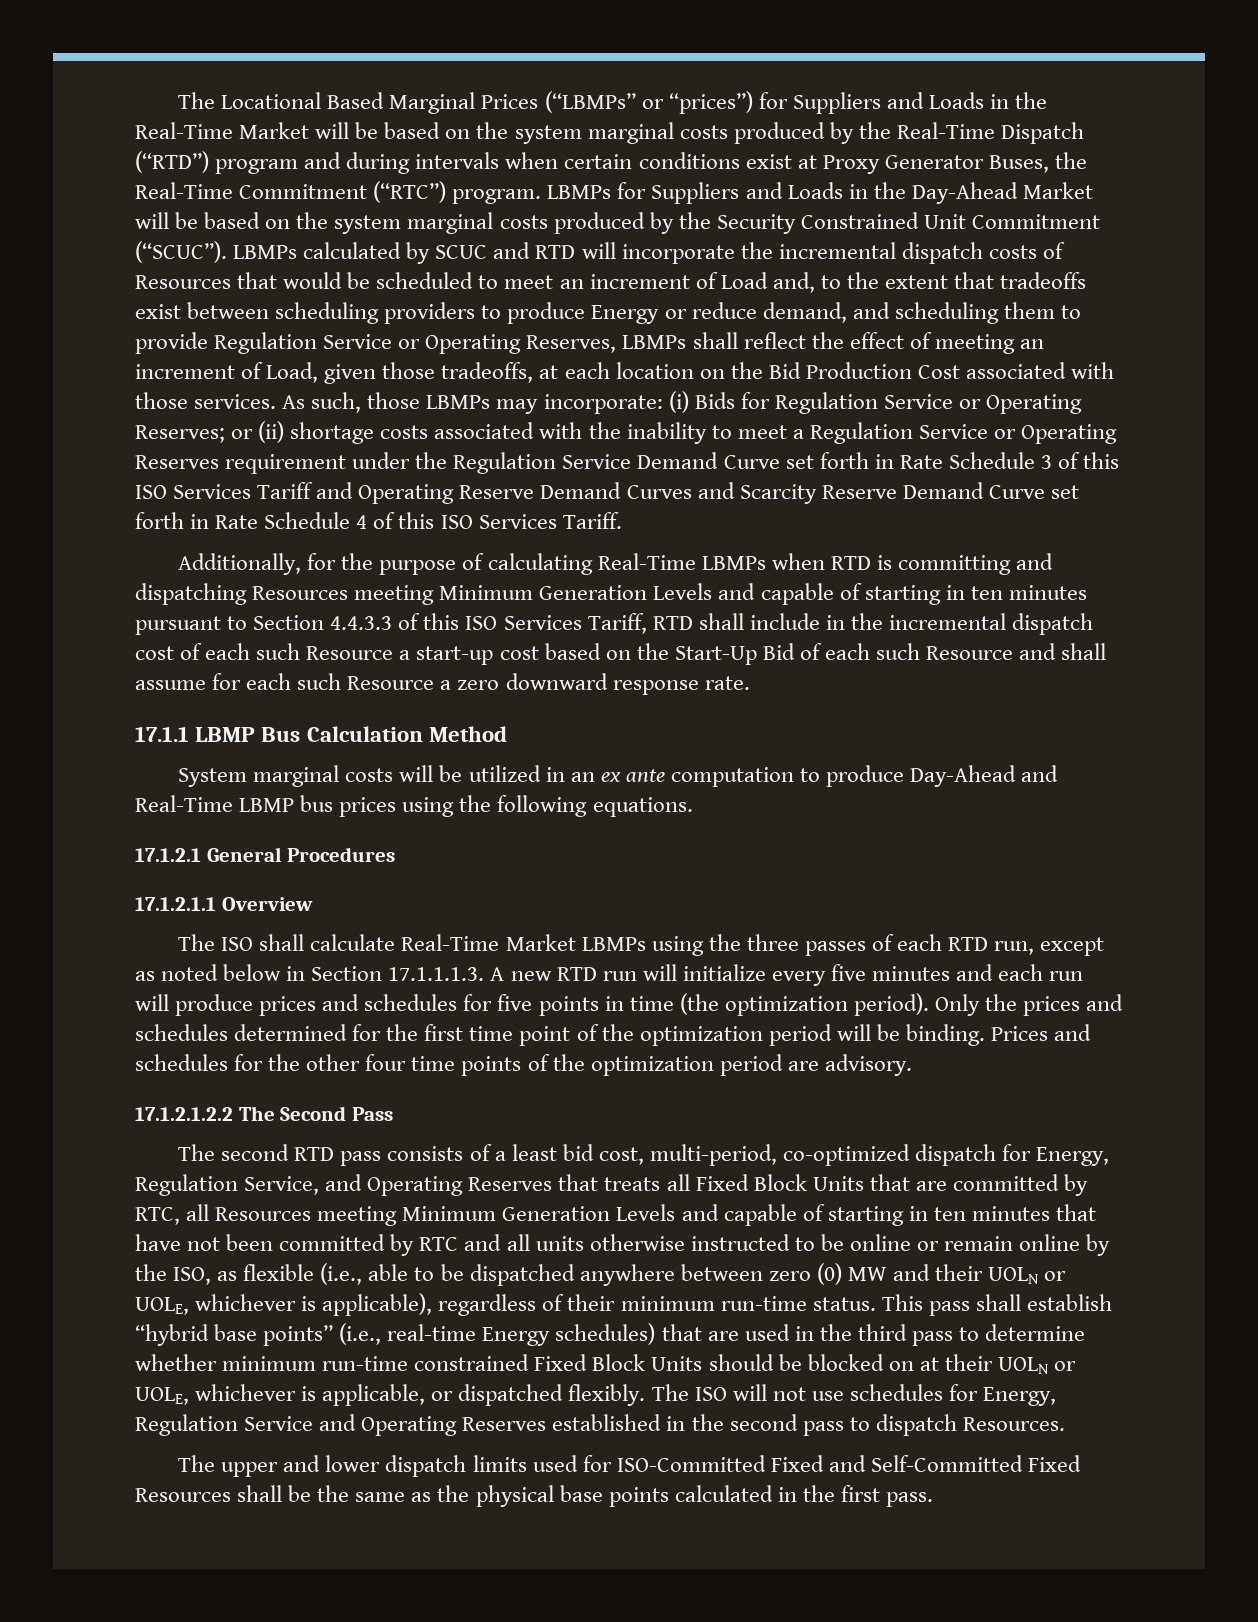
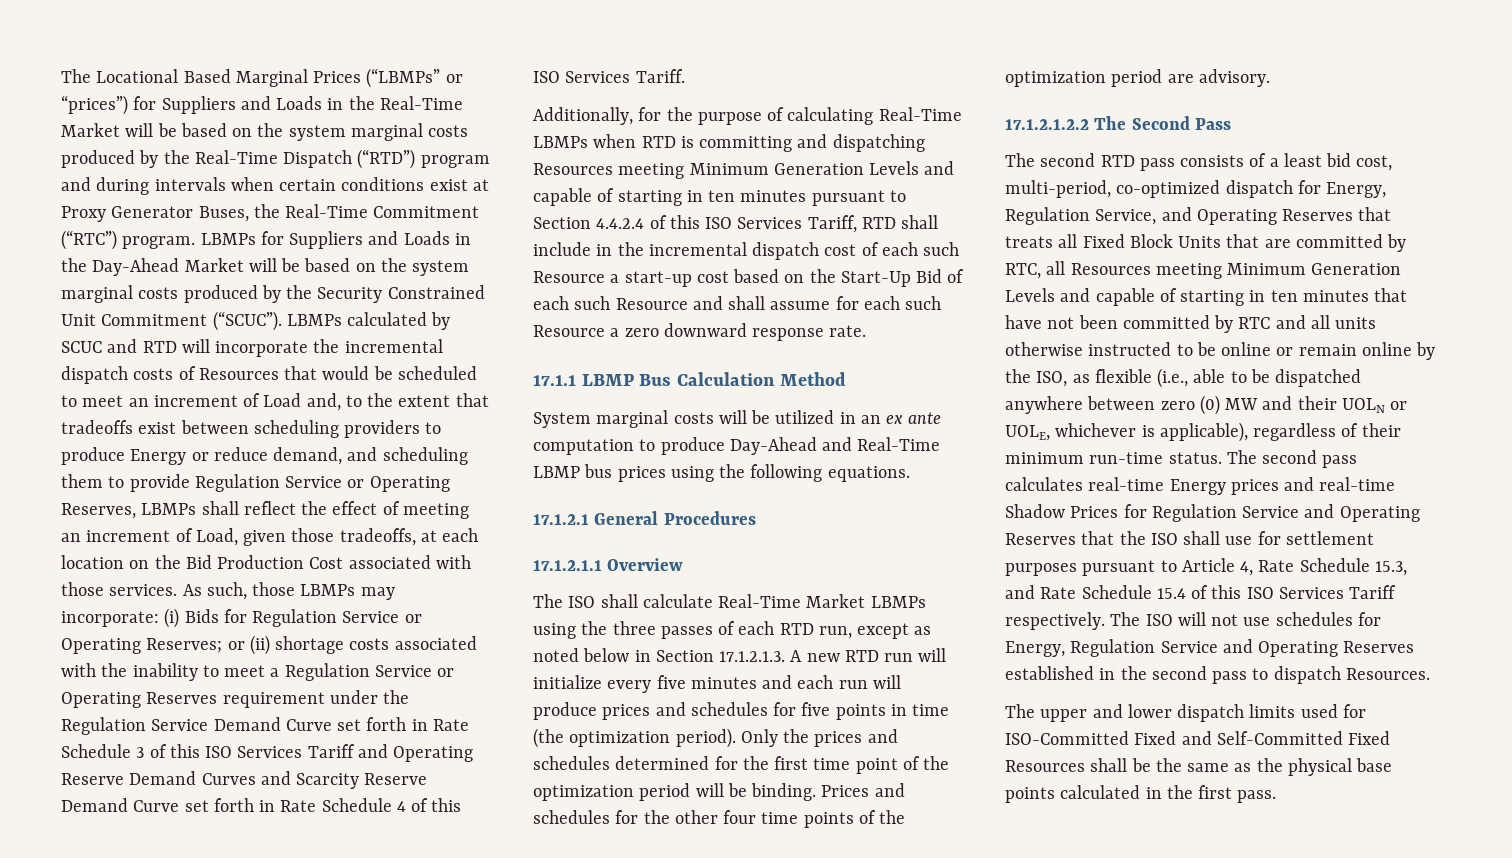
- Additionally, for the purpose of calculating Real-Time LBMPs when RTD is committing and dispatching Resources meeting Minimum Generation Levels and capable of starting in ten minutes pursuant to Section 4.4.3.3 of this ISO Services Tariff, RTD shall include in the incremental dispatch cost of each such Resource a start-up cost based on the Start-Up Bid of each such Resource and shall assume for each such Resource a zero downward response rate.
+ Additionally, for the purpose of calculating Real-Time LBMPs when RTD is committing and dispatching Resources meeting Minimum Generation Levels and capable of starting in ten minutes pursuant to Section 4.4.2.4 of this ISO Services Tariff, RTD shall include in the incremental dispatch cost of each such Resource a start-up cost based on the Start-Up Bid of each such Resource and shall assume for each such Resource a zero downward response rate.
- The ISO shall calculate Real-Time Market LBMPs using the three passes of each RTD run, except as noted below in Section 17.1.1.1.3. A new RTD run will initialize every five minutes and each run will produce prices and schedules for five points in time (the optimization period).
+ The ISO shall calculate Real-Time Market LBMPs using the three passes of each RTD run, except as noted below in Section 17.1.2.1.3. A new RTD run will initialize every five minutes and each run will produce prices and schedules for five points in time (the optimization period).
- This pass shall establish “hybrid base points” (i.e., real-time Energy schedules) that are used in the third pass to determine whether minimum run-time constrained Fixed Block Units should be blocked on at their UOLN or UOLE, whichever is applicable, or dispatched flexibly.
+ The second pass calculates real-time Energy prices and real-time Shadow Prices for Regulation Service and Operating Reserves that the ISO shall use for settlement purposes pursuant to Article 4, Rate Schedule 15.3, and Rate Schedule 15.4 of this ISO Services Tariff respectively.

